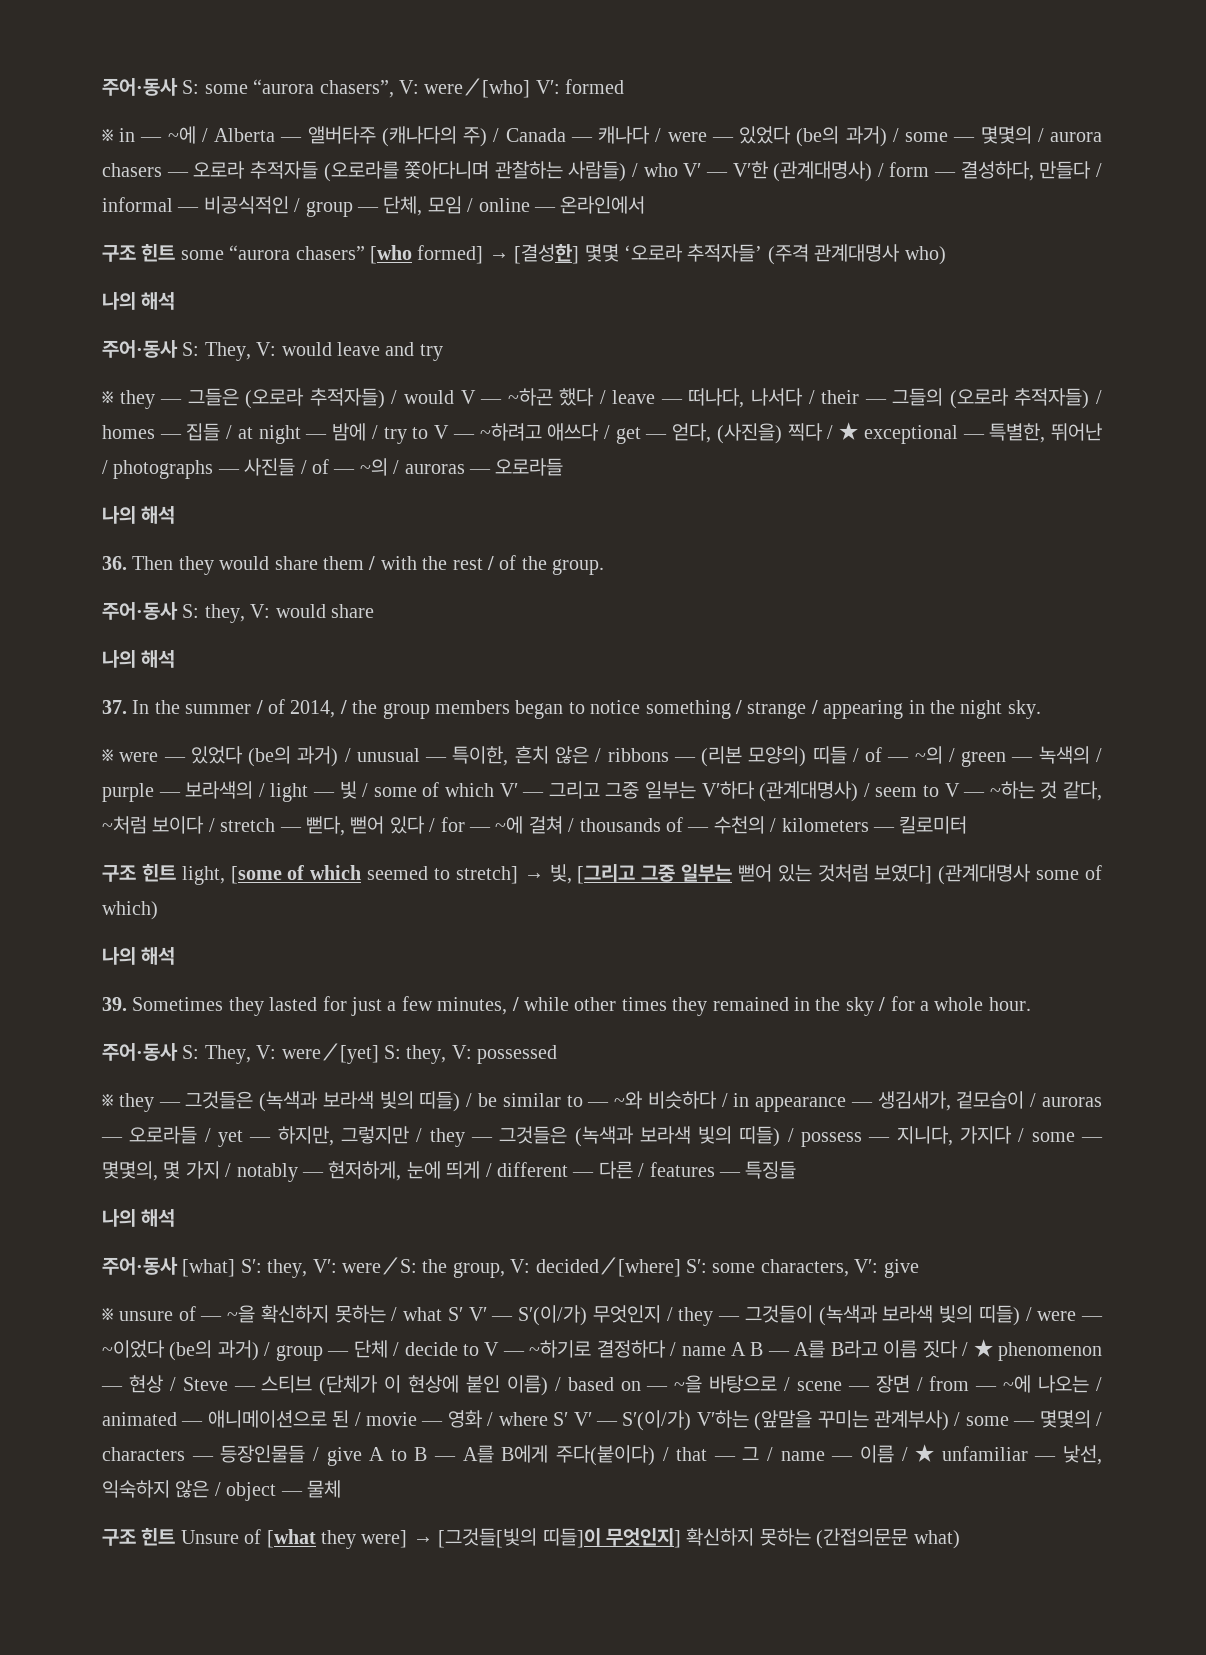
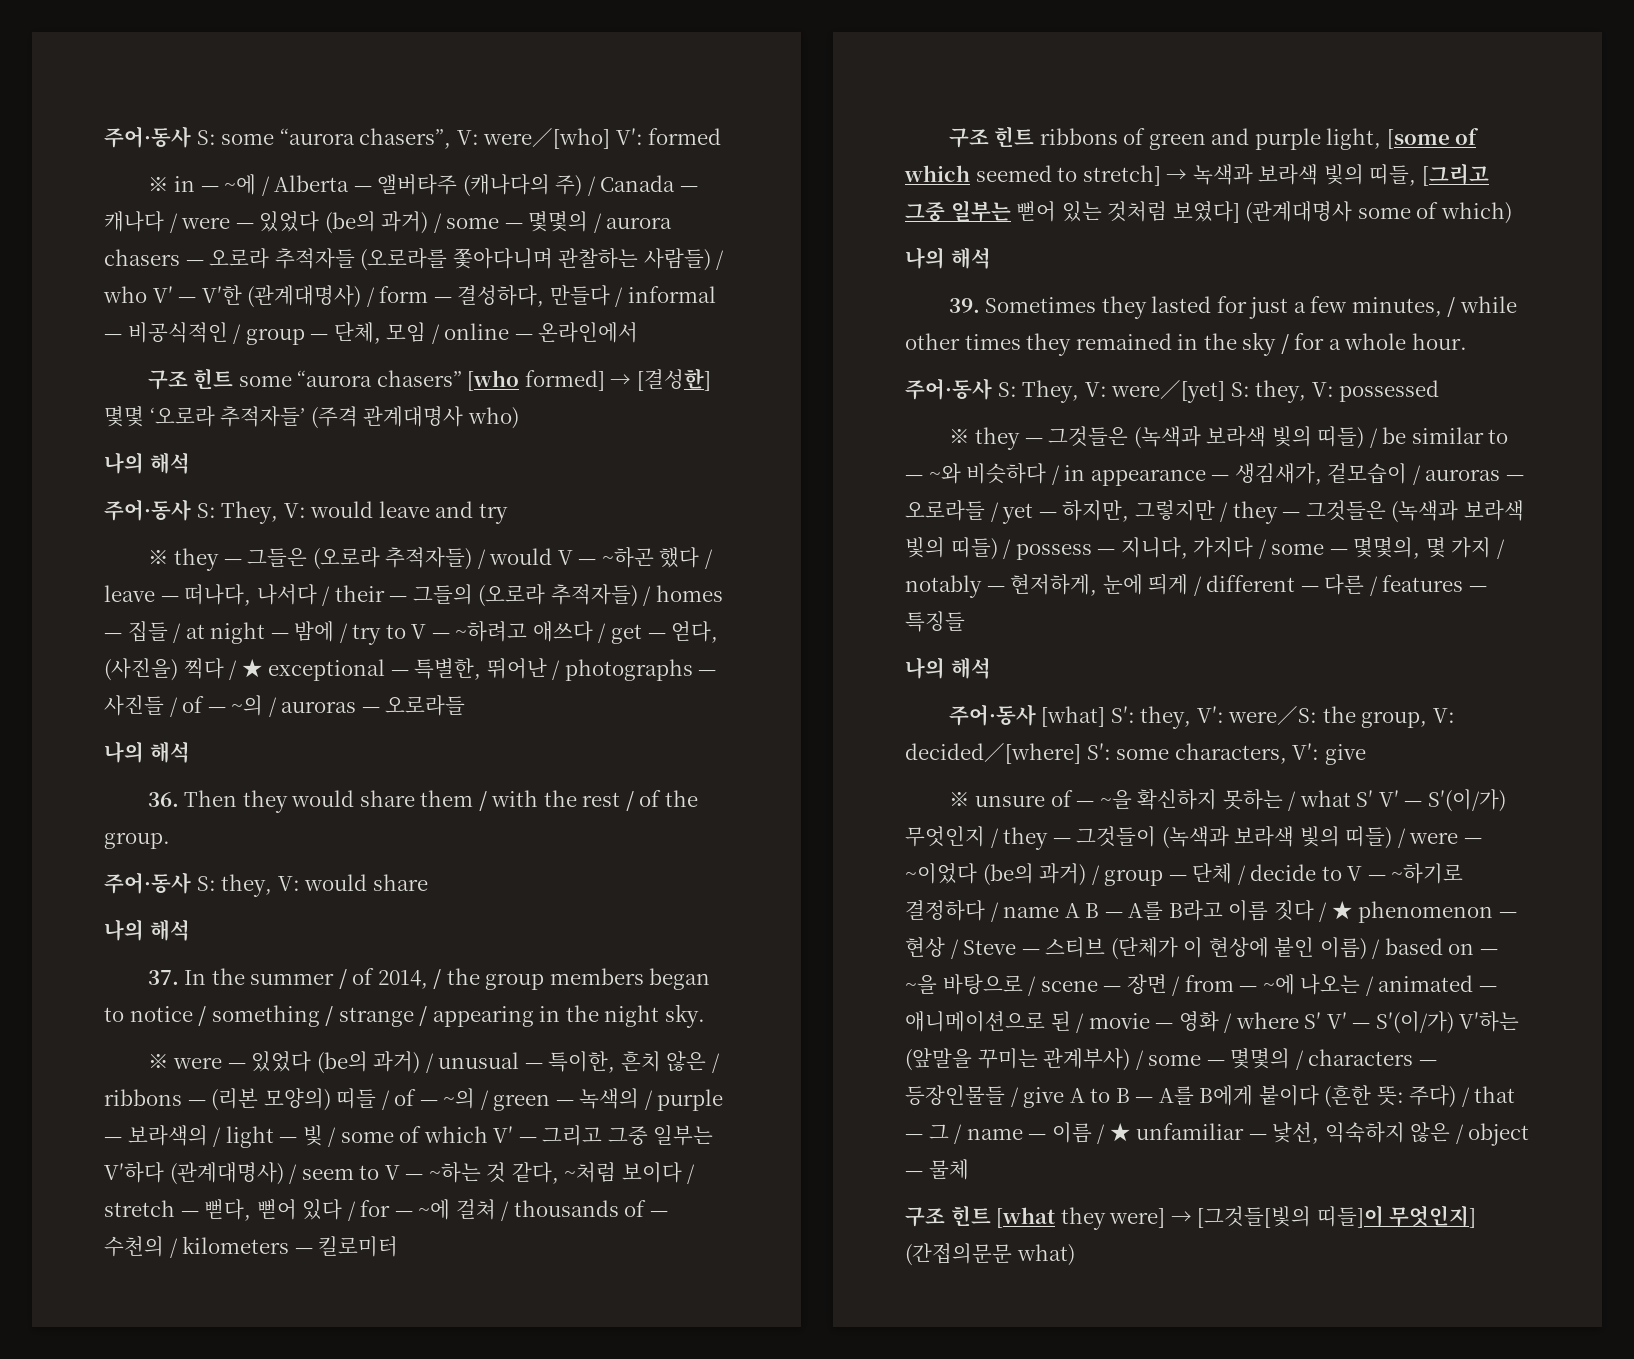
- 37. In the summer / of 2014, / the group members began to notice something / strange / appearing in the night sky.
+ 37. In the summer / of 2014, / the group members began to notice / something / strange / appearing in the night sky.
- 구조 힌트 light, [some of which seemed to stretch] → 빛, [그리고 그중 일부는 뻗어 있는 것처럼 보였다] (관계대명사 some of which)
+ 구조 힌트 ribbons of green and purple light, [some of which seemed to stretch] → 녹색과 보라색 빛의 띠들, [그리고 그중 일부는 뻗어 있는 것처럼 보였다] (관계대명사 some of which)
- ※ unsure of — ~을 확신하지 못하는 / what S′ V′ — S′(이/가) 무엇인지 / they — 그것들이 (녹색과 보라색 빛의 띠들) / were — ~이었다 (be의 과거) / group — 단체 / decide to V — ~하기로 결정하다 / name A B — A를 B라고 이름 짓다 / ★ phenomenon — 현상 / Steve — 스티브 (단체가 이 현상에 붙인 이름) / based on — ~을 바탕으로 / scene — 장면 / from — ~에 나오는 / animated — 애니메이션으로 된 / movie — 영화 / where S′ V′ — S′(이/가) V′하는 (앞말을 꾸미는 관계부사) / some — 몇몇의 / characters — 등장인물들 / give A to B — A를 B에게 주다(붙이다) / that — 그 / name — 이름 / ★ unfamiliar — 낯선, 익숙하지 않은 / object — 물체
+ ※ unsure of — ~을 확신하지 못하는 / what S′ V′ — S′(이/가) 무엇인지 / they — 그것들이 (녹색과 보라색 빛의 띠들) / were — ~이었다 (be의 과거) / group — 단체 / decide to V — ~하기로 결정하다 / name A B — A를 B라고 이름 짓다 / ★ phenomenon — 현상 / Steve — 스티브 (단체가 이 현상에 붙인 이름) / based on — ~을 바탕으로 / scene — 장면 / from — ~에 나오는 / animated — 애니메이션으로 된 / movie — 영화 / where S′ V′ — S′(이/가) V′하는 (앞말을 꾸미는 관계부사) / some — 몇몇의 / characters — 등장인물들 / give A to B — A를 B에게 붙이다 (흔한 뜻: 주다) / that — 그 / name — 이름 / ★ unfamiliar — 낯선, 익숙하지 않은 / object — 물체
- 구조 힌트 Unsure of [what they were] → [그것들[빛의 띠들]이 무엇인지] 확신하지 못하는 (간접의문문 what)
+ 구조 힌트 [what they were] → [그것들[빛의 띠들]이 무엇인지] (간접의문문 what)

